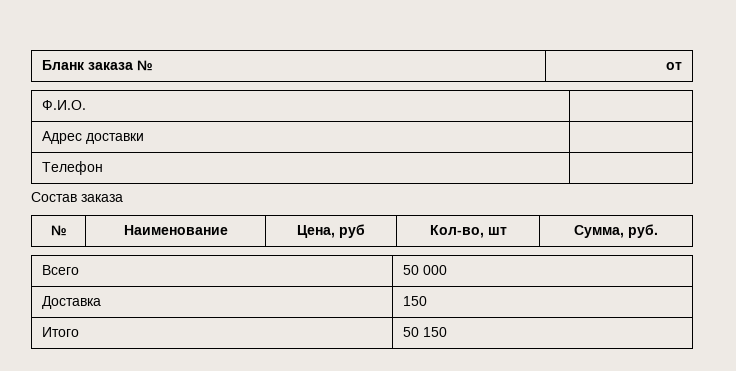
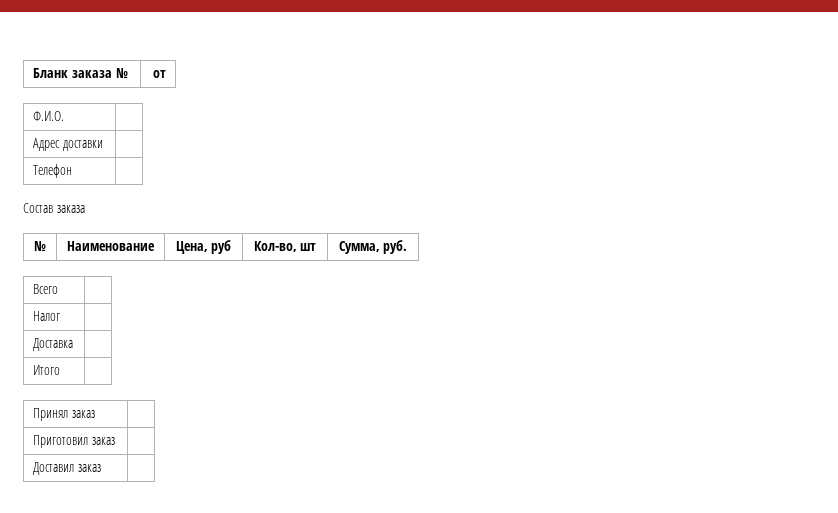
- Всего | 50 000
+ Всего |
+ Налог |
- Доставка | 150
+ Доставка |
- Итого | 50 150
+ Итого |
+ Принял заказ |
+ Приготовил заказ |
+ Доставил заказ |

